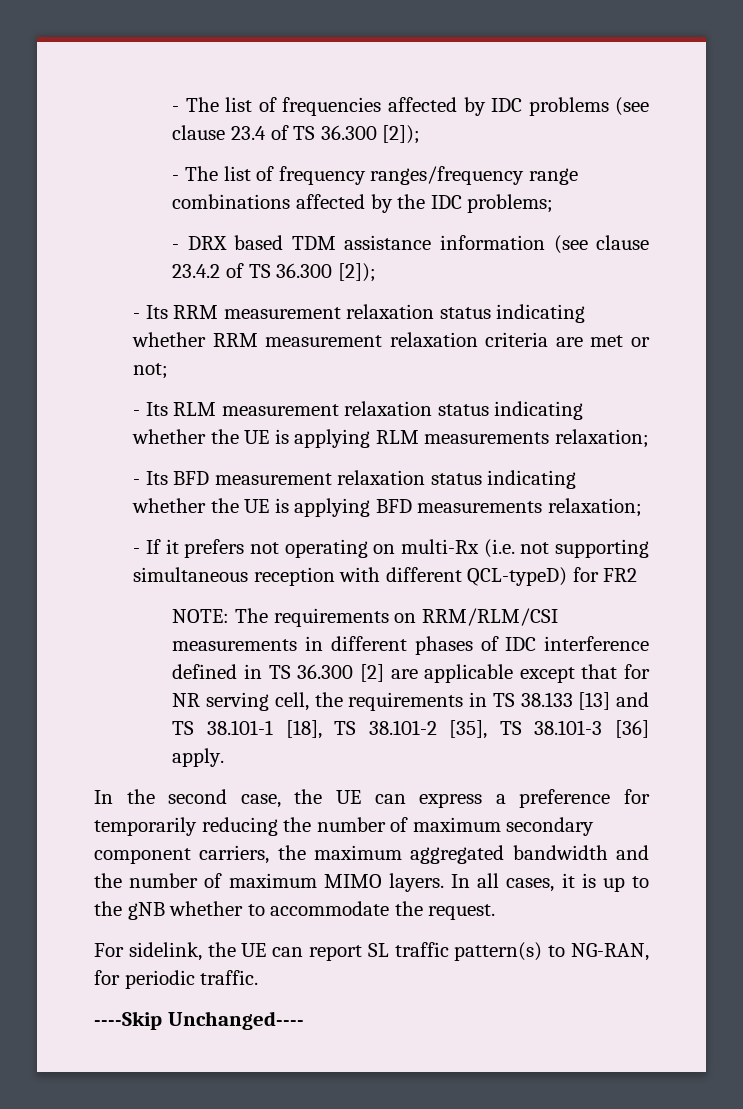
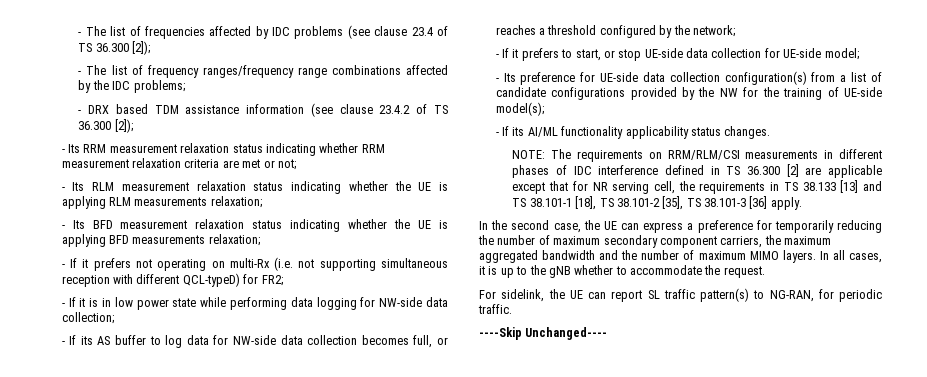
- - If it prefers not operating on multi-Rx (i.e. not supporting simultaneous reception with different QCL-typeD) for FR2
+ - If it prefers not operating on multi-Rx (i.e. not supporting simultaneous reception with different QCL-typeD) for FR2;
+ - If it is in low power state while performing data logging for NW-side data collection;
+ - If its AS buffer to log data for NW-side data collection becomes full, or reaches a threshold configured by the network;
+ - If it prefers to start, or stop UE-side data collection for UE-side model;
+ - Its preference for UE-side data collection configuration(s) from a list of candidate configurations provided by the NW for the training of UE-side model(s);
+ - If its AI/ML functionality applicability status changes.

